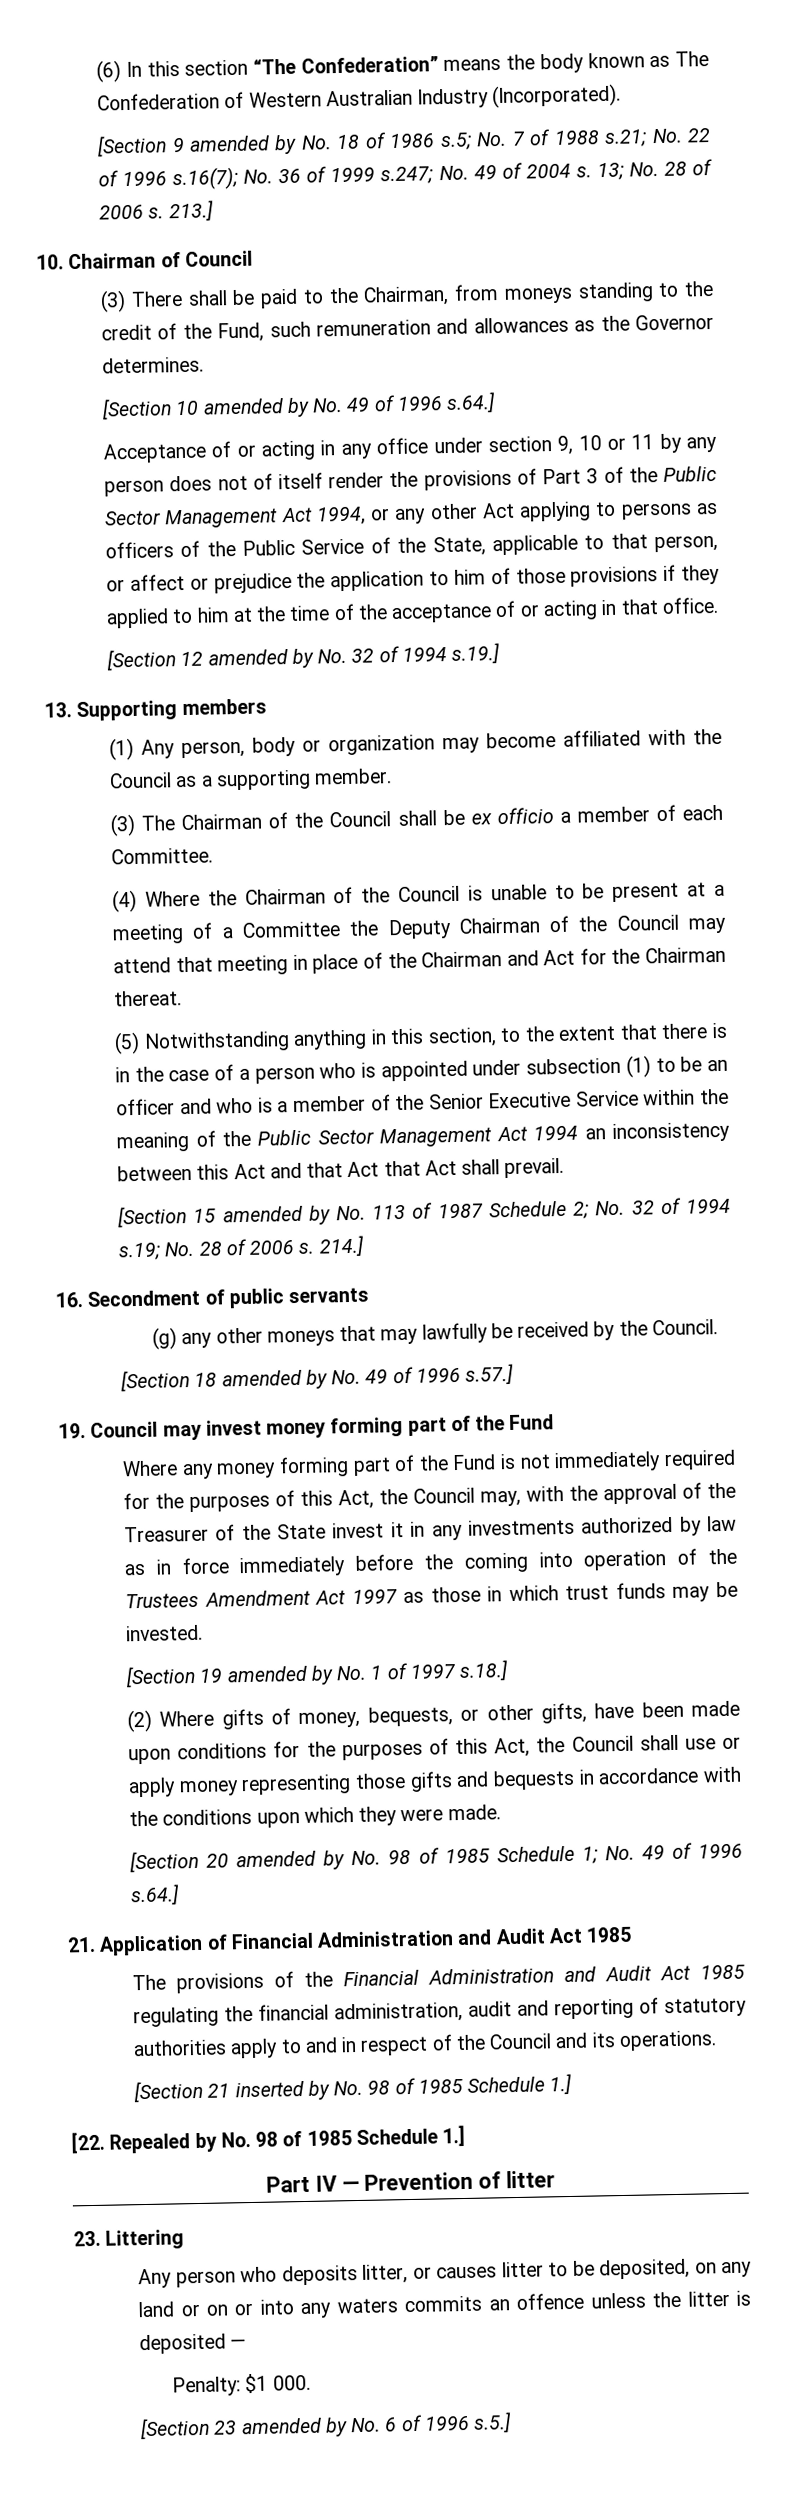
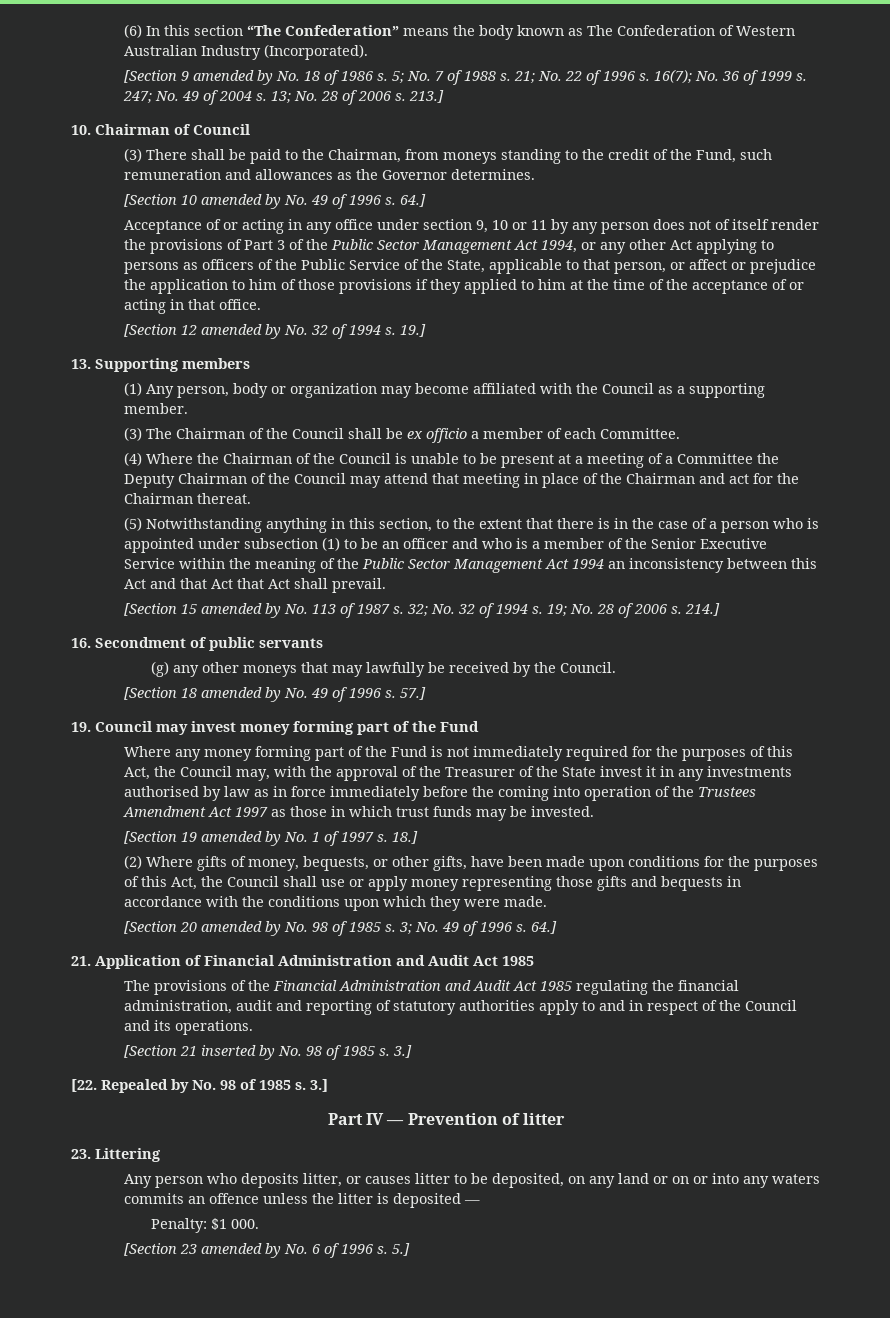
- [Section 9 amended by No. 18 of 1986 s.5; No. 7 of 1988 s.21; No. 22 of 1996 s.16(7); No. 36 of 1999 s.247; No. 49 of 2004 s.
+ [Section 9 amended by No. 18 of 1986 s. 5; No. 7 of 1988 s. 21; No. 22 of 1996 s. 16(7); No. 36 of 1999 s. 247; No. 49 of 2004 s.
- [Section 10 amended by No. 49 of 1996 s.64.]
+ [Section 10 amended by No. 49 of 1996 s. 64.]
- [Section 12 amended by No. 32 of 1994 s.19.]
+ [Section 12 amended by No. 32 of 1994 s. 19.]
- (4) Where the Chairman of the Council is unable to be present at a meeting of a Committee the Deputy Chairman of the Council may attend that meeting in place of the Chairman and Act for the Chairman thereat.
+ (4) Where the Chairman of the Council is unable to be present at a meeting of a Committee the Deputy Chairman of the Council may attend that meeting in place of the Chairman and act for the Chairman thereat.
- [Section 15 amended by No. 113 of 1987 Schedule 2; No. 32 of 1994 s.19; No. 28 of 2006 s.
+ [Section 15 amended by No. 113 of 1987 s. 32; No. 32 of 1994 s. 19; No. 28 of 2006 s.
- [Section 18 amended by No. 49 of 1996 s.57.]
+ [Section 18 amended by No. 49 of 1996 s. 57.]
- Where any money forming part of the Fund is not immediately required for the purposes of this Act, the Council may, with the approval of the Treasurer of the State invest it in any investments authorized by law as in force immediately before the coming into operation of the Trustees Amendment Act 1997 as those in which trust funds may be invested.
+ Where any money forming part of the Fund is not immediately required for the purposes of this Act, the Council may, with the approval of the Treasurer of the State invest it in any investments authorised by law as in force immediately before the coming into operation of the Trustees Amendment Act 1997 as those in which trust funds may be invested.
- [Section 19 amended by No. 1 of 1997 s.18.]
+ [Section 19 amended by No. 1 of 1997 s. 18.]
- [Section 20 amended by No. 98 of 1985 Schedule 1; No. 49 of 1996 s.64.]
+ [Section 20 amended by No. 98 of 1985 s. 3; No. 49 of 1996 s. 64.]
- [Section 21 inserted by No. 98 of 1985 Schedule 1.]
+ [Section 21 inserted by No. 98 of 1985 s. 3.]
- [22. Repealed by No. 98 of 1985 Schedule 1.]
+ [22. Repealed by No. 98 of 1985 s. 3.]
- [Section 23 amended by No. 6 of 1996 s.5.]
+ [Section 23 amended by No. 6 of 1996 s. 5.]

